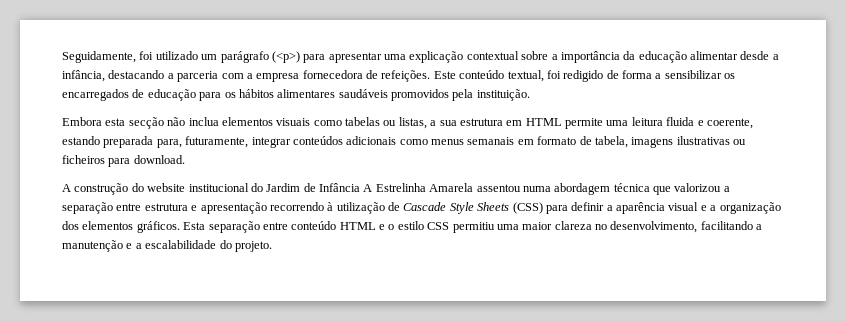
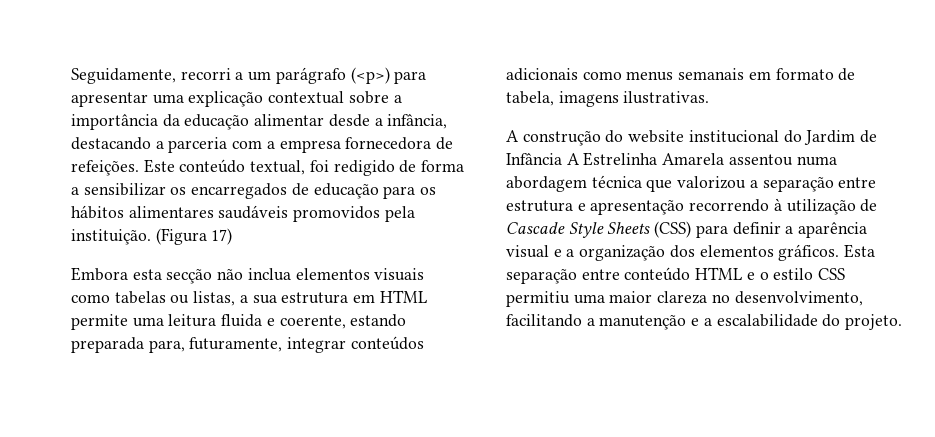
- Seguidamente, foi utilizado um parágrafo (<p>) para apresentar uma explicação contextual sobre a importância da educação alimentar desde a infância, destacando a parceria com a empresa fornecedora de refeições.
+ Seguidamente, recorri a um parágrafo (<p>) para apresentar uma explicação contextual sobre a importância da educação alimentar desde a infância, destacando a parceria com a empresa fornecedora de refeições.
+ (Figura 17)
- Embora esta secção não inclua elementos visuais como tabelas ou listas, a sua estrutura em HTML permite uma leitura fluida e coerente, estando preparada para, futuramente, integrar conteúdos adicionais como menus semanais em formato de tabela, imagens ilustrativas ou ficheiros para download.
+ Embora esta secção não inclua elementos visuais como tabelas ou listas, a sua estrutura em HTML permite uma leitura fluida e coerente, estando preparada para, futuramente, integrar conteúdos adicionais como menus semanais em formato de tabela, imagens ilustrativas.

